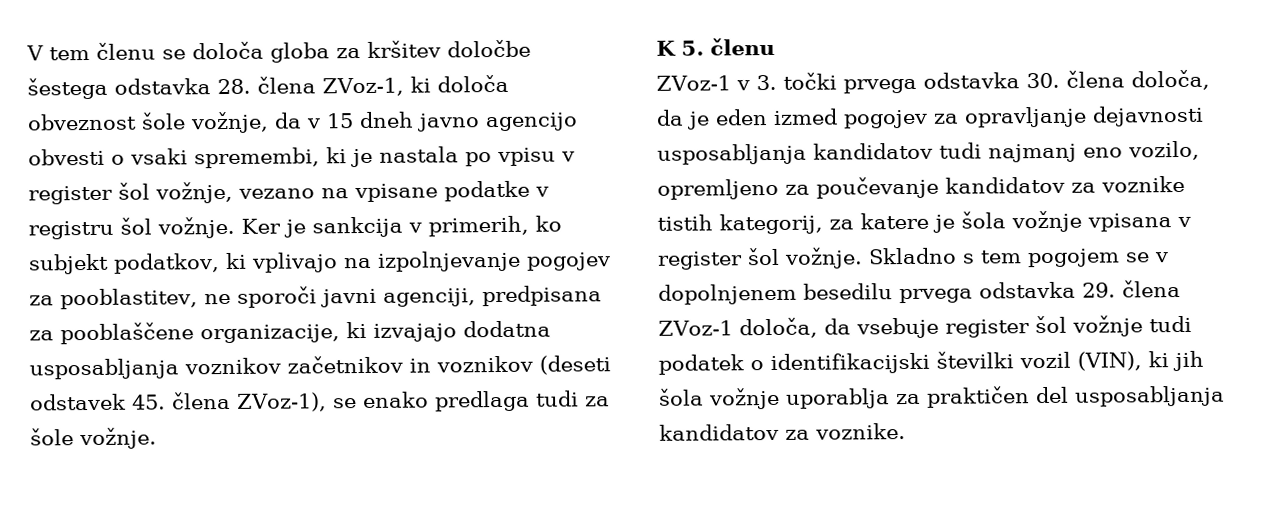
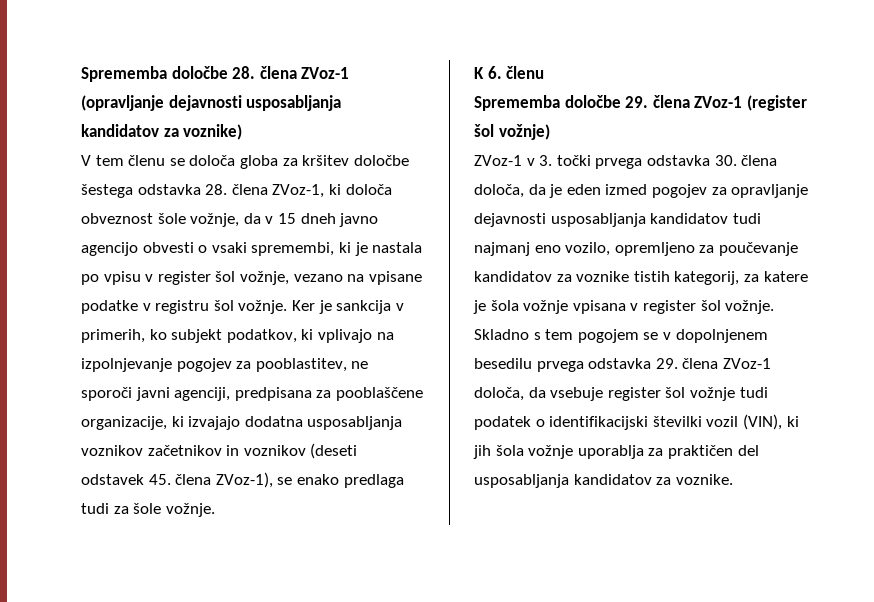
+ Sprememba določbe 28. člena ZVoz-1 (opravljanje dejavnosti usposabljanja kandidatov za voznike)
- K 5. členu
+ K 6. členu
+ Sprememba določbe 29. člena ZVoz-1 (register šol vožnje)

